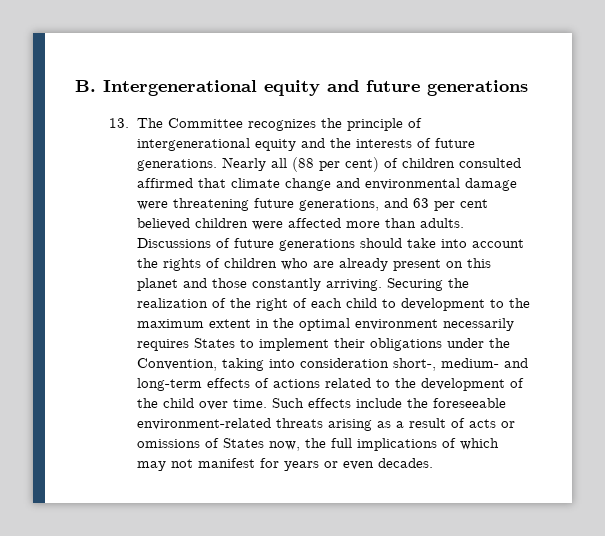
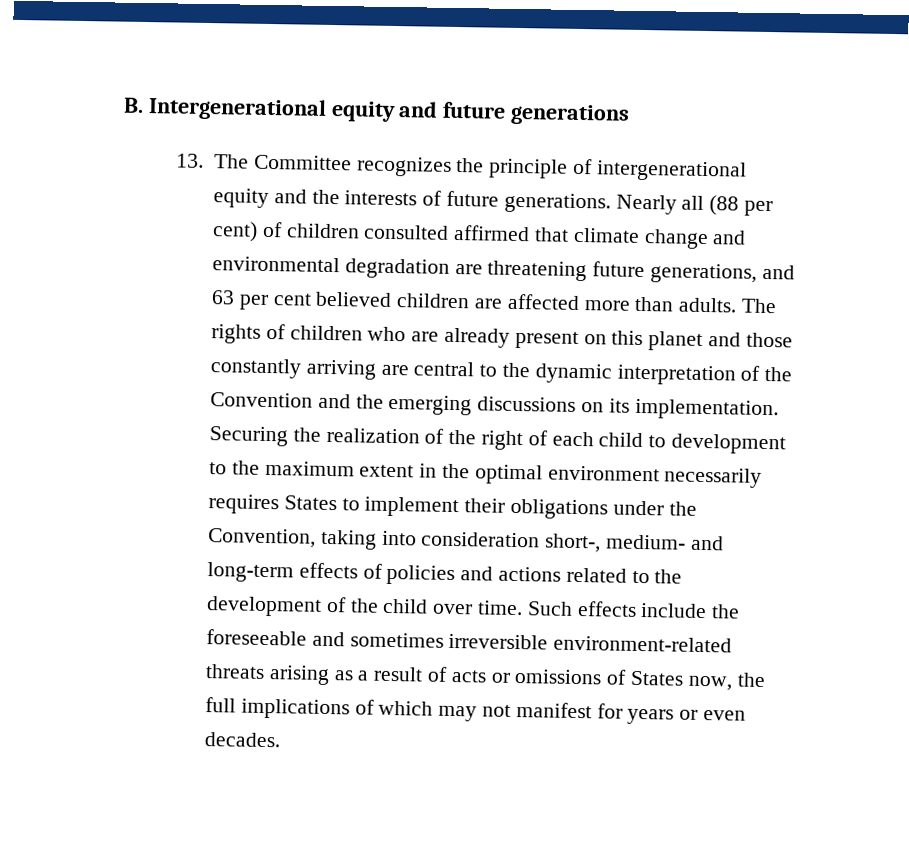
- Nearly all (88 per cent) of children consulted affirmed that climate change and environmental damage were threatening future generations, and 63 per cent believed children were affected more than adults.
+ Nearly all (88 per cent) of children consulted affirmed that climate change and environmental degradation are threatening future generations, and 63 per cent believed children are affected more than adults.
- Discussions of future generations should take into account the rights of children who are already present on this planet and those constantly arriving.
+ The rights of children who are already present on this planet and those constantly arriving are central to the dynamic interpretation of the Convention and the emerging discussions on its implementation.
- Securing the realization of the right of each child to development to the maximum extent in the optimal environment necessarily requires States to implement their obligations under the Convention, taking into consideration short-, medium- and long-term effects of actions related to the development of the child over time.
+ Securing the realization of the right of each child to development to the maximum extent in the optimal environment necessarily requires States to implement their obligations under the Convention, taking into consideration short-, medium- and long-term effects of policies and actions related to the development of the child over time.
- Such effects include the foreseeable environment-related threats arising as a result of acts or omissions of States now, the full implications of which may not manifest for years or even decades.
+ Such effects include the foreseeable and sometimes irreversible environment-related threats arising as a result of acts or omissions of States now, the full implications of which may not manifest for years or even decades.

